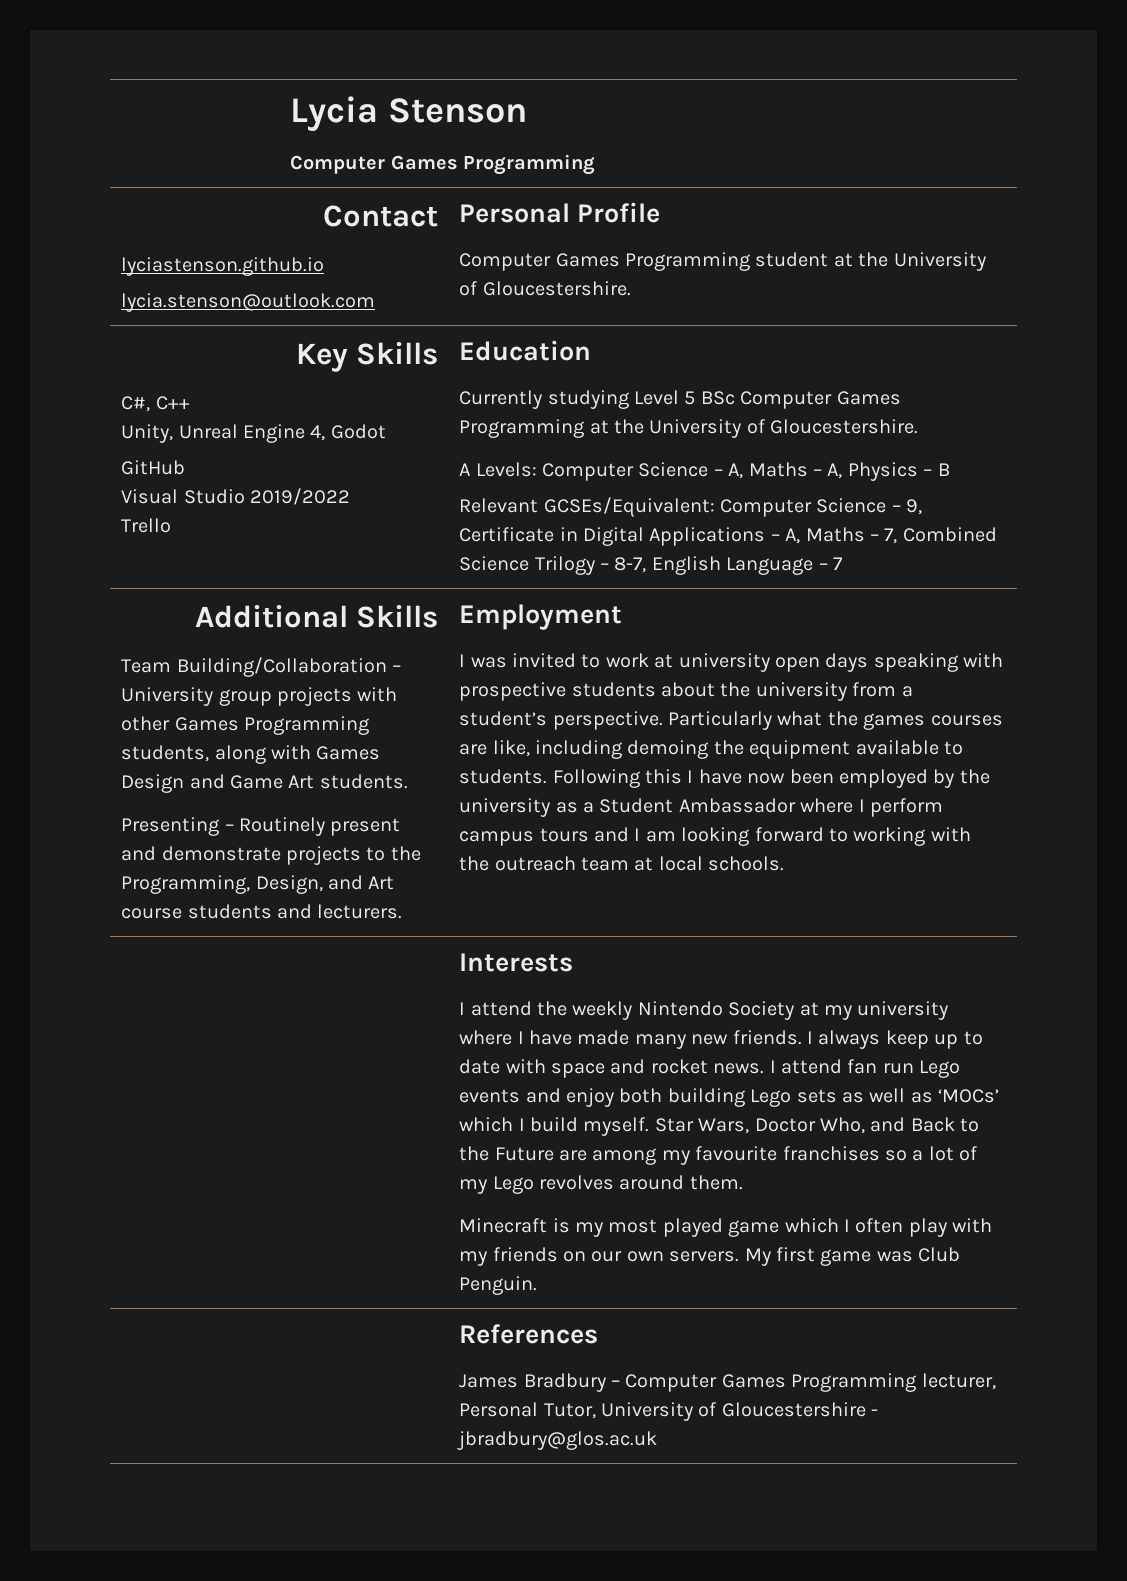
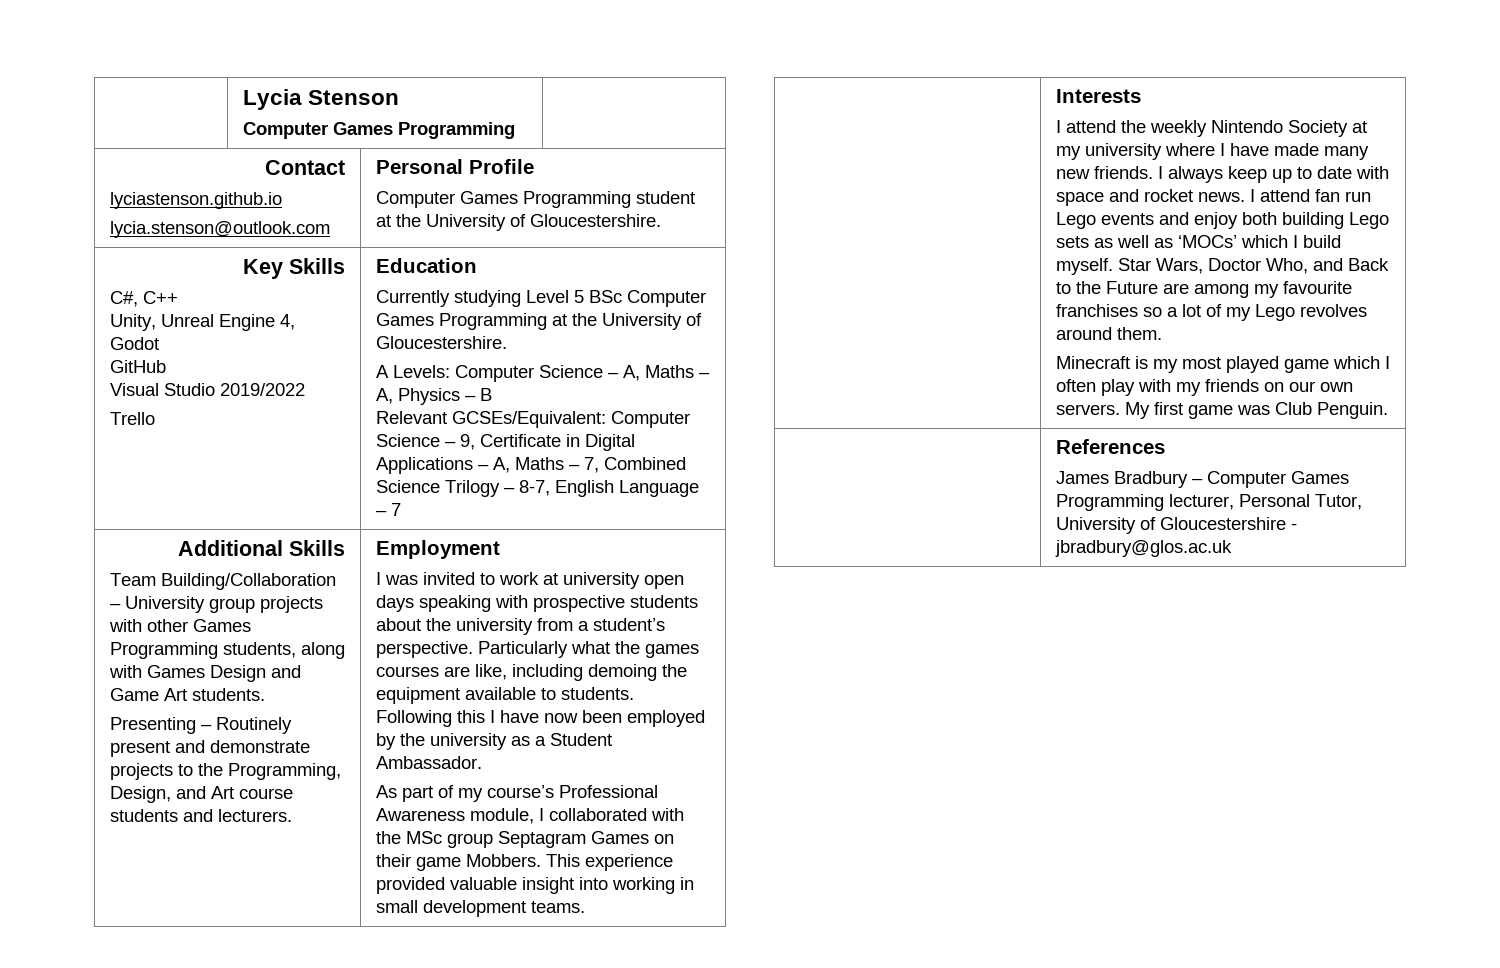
- Following this I have now been employed by the university as a Student Ambassador where I perform campus tours and I am looking forward to working with the outreach team at local schools.
+ Following this I have now been employed by the university as a Student Ambassador.
+ As part of my course’s Professional Awareness module, I collaborated with the MSc group Septagram Games on their game Mobbers. This experience provided valuable insight into working in small development teams.

